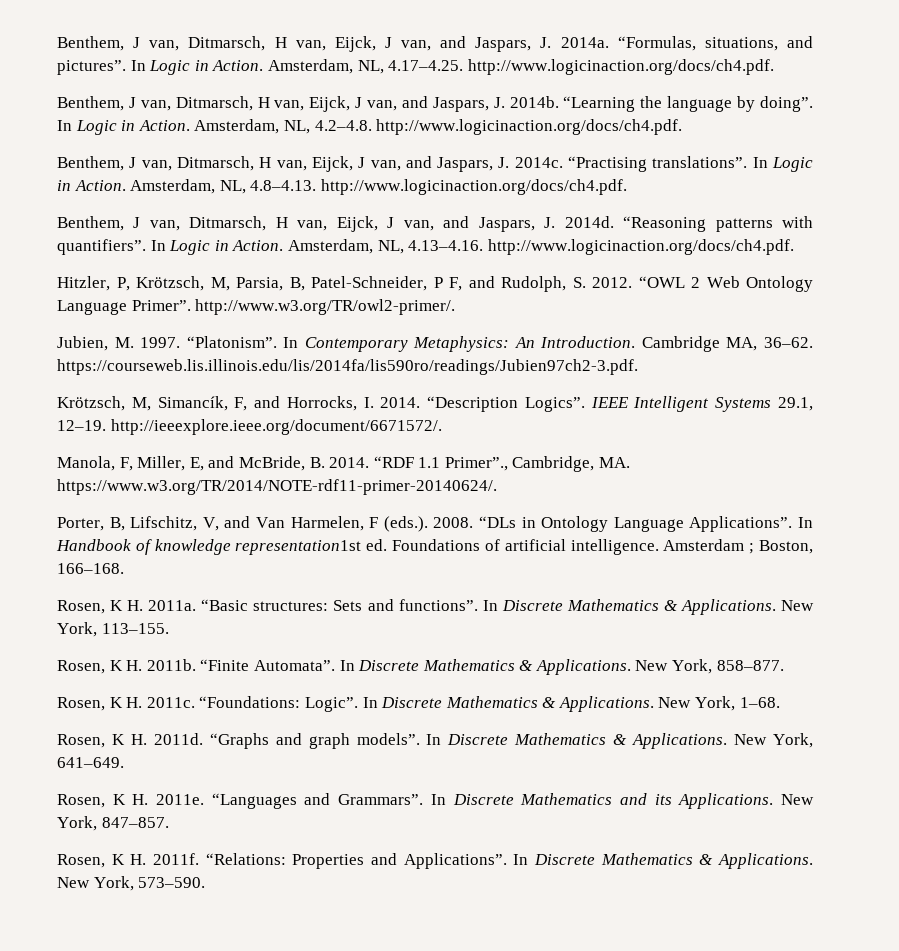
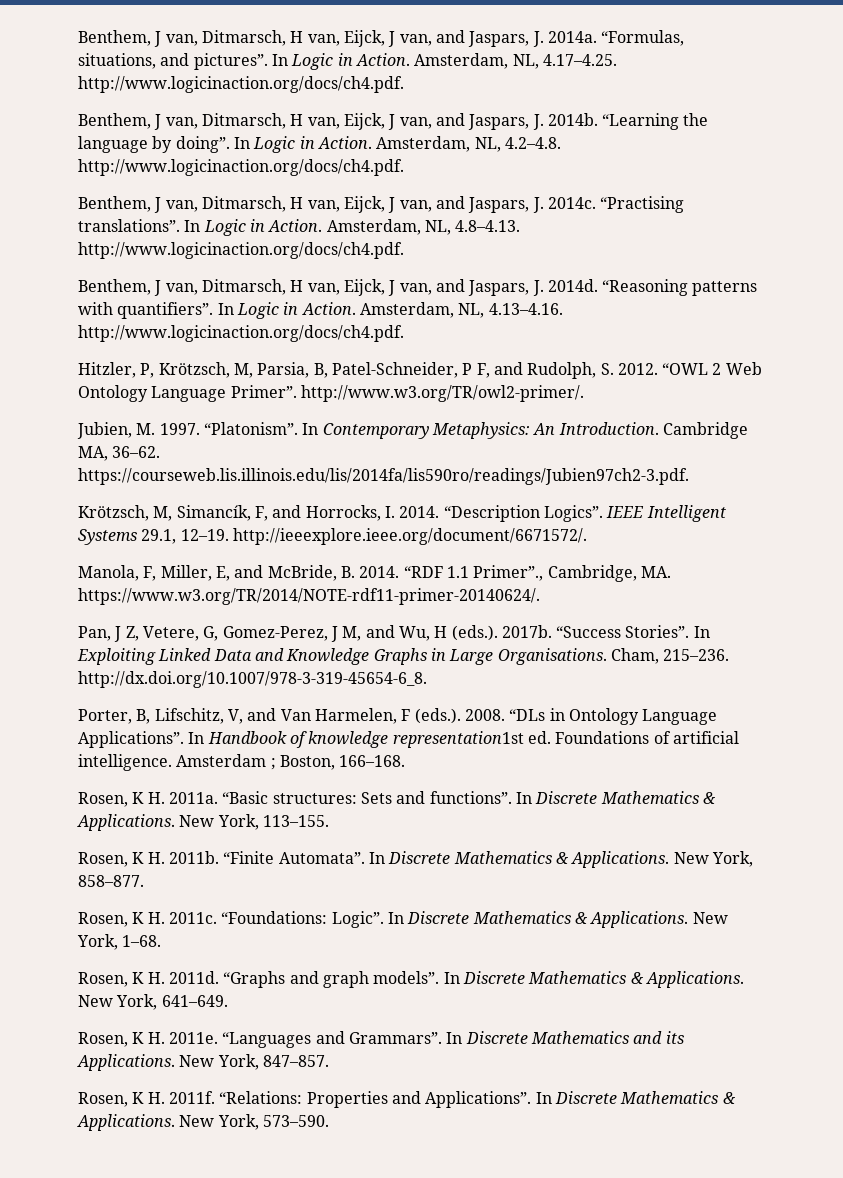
+ Pan, J Z, Vetere, G, Gomez-Perez, J M, and Wu, H (eds.). 2017b. “Success Stories”. In Exploiting Linked Data and Knowledge Graphs in Large Organisations. Cham, 215–236. http://dx.doi.org/10.1007/978-3-319-45654-6_8.

